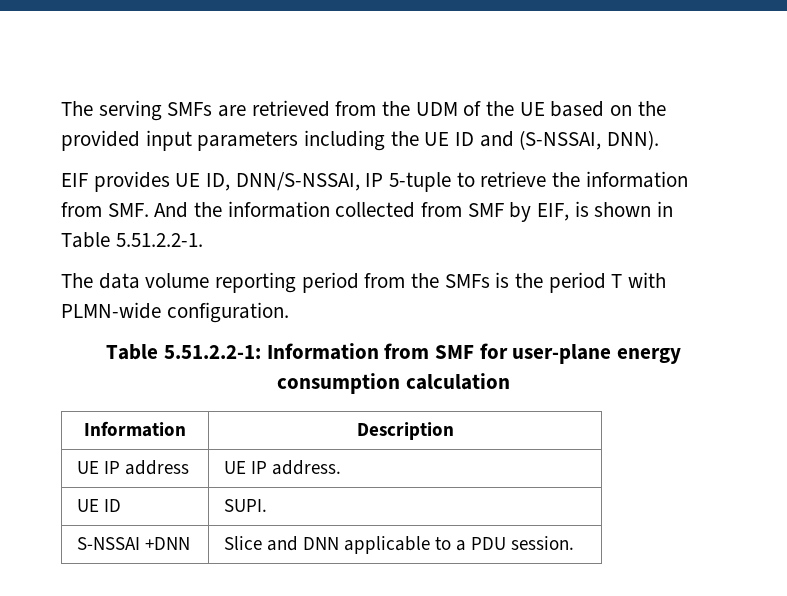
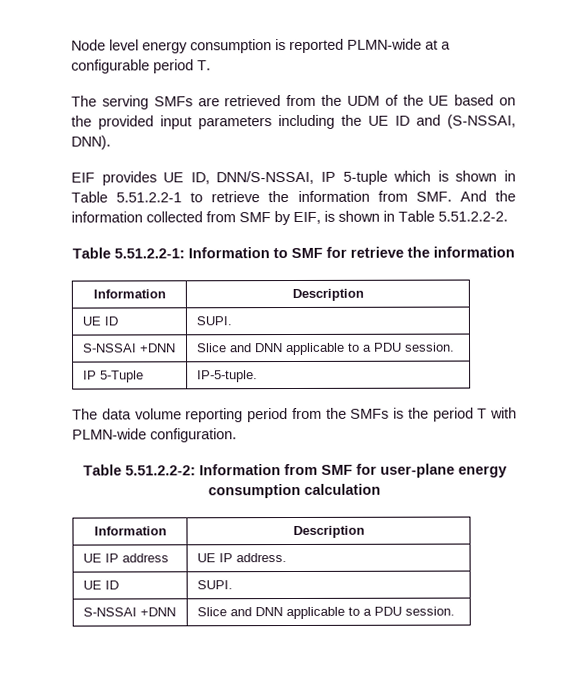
+ Node level energy consumption is reported PLMN-wide at a configurable period T.
- EIF provides UE ID, DNN/S-NSSAI, IP 5-tuple to retrieve the information from SMF. And the information collected from SMF by EIF, is shown in Table 5.51.2.2-1.
+ EIF provides UE ID, DNN/S-NSSAI, IP 5-tuple which is shown in Table 5.51.2.2-1 to retrieve the information from SMF. And the information collected from SMF by EIF, is shown in Table 5.51.2.2-2.
+ Table 5.51.2.2-1: Information to SMF for retrieve the information
+ Information | Description
+ UE ID | SUPI.
+ S-NSSAI +DNN | Slice and DNN applicable to a PDU session.
+ IP 5-Tuple | IP-5-tuple.
- Table 5.51.2.2-1: Information from SMF for user-plane energy consumption calculation
+ Table 5.51.2.2-2: Information from SMF for user-plane energy consumption calculation

